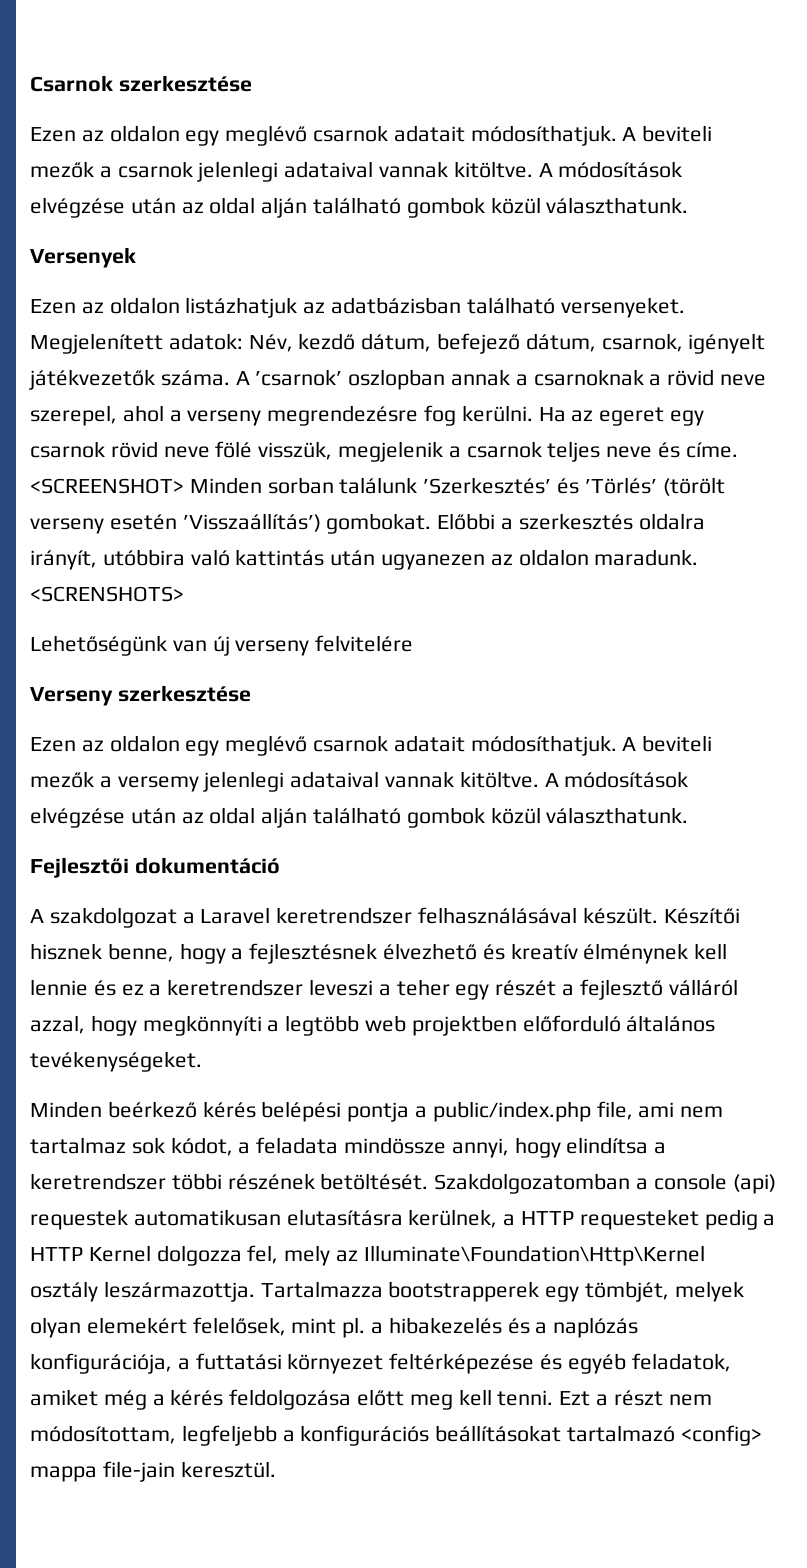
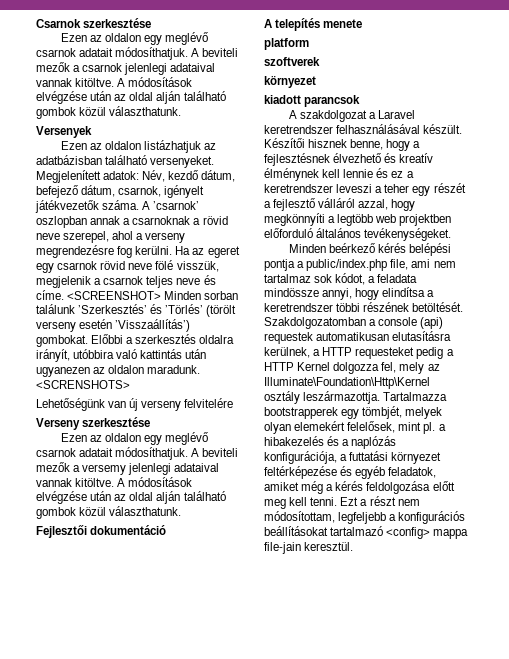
+ A telepítés menete
+ platform
+ szoftverek
+ környezet
+ kiadott parancsok

